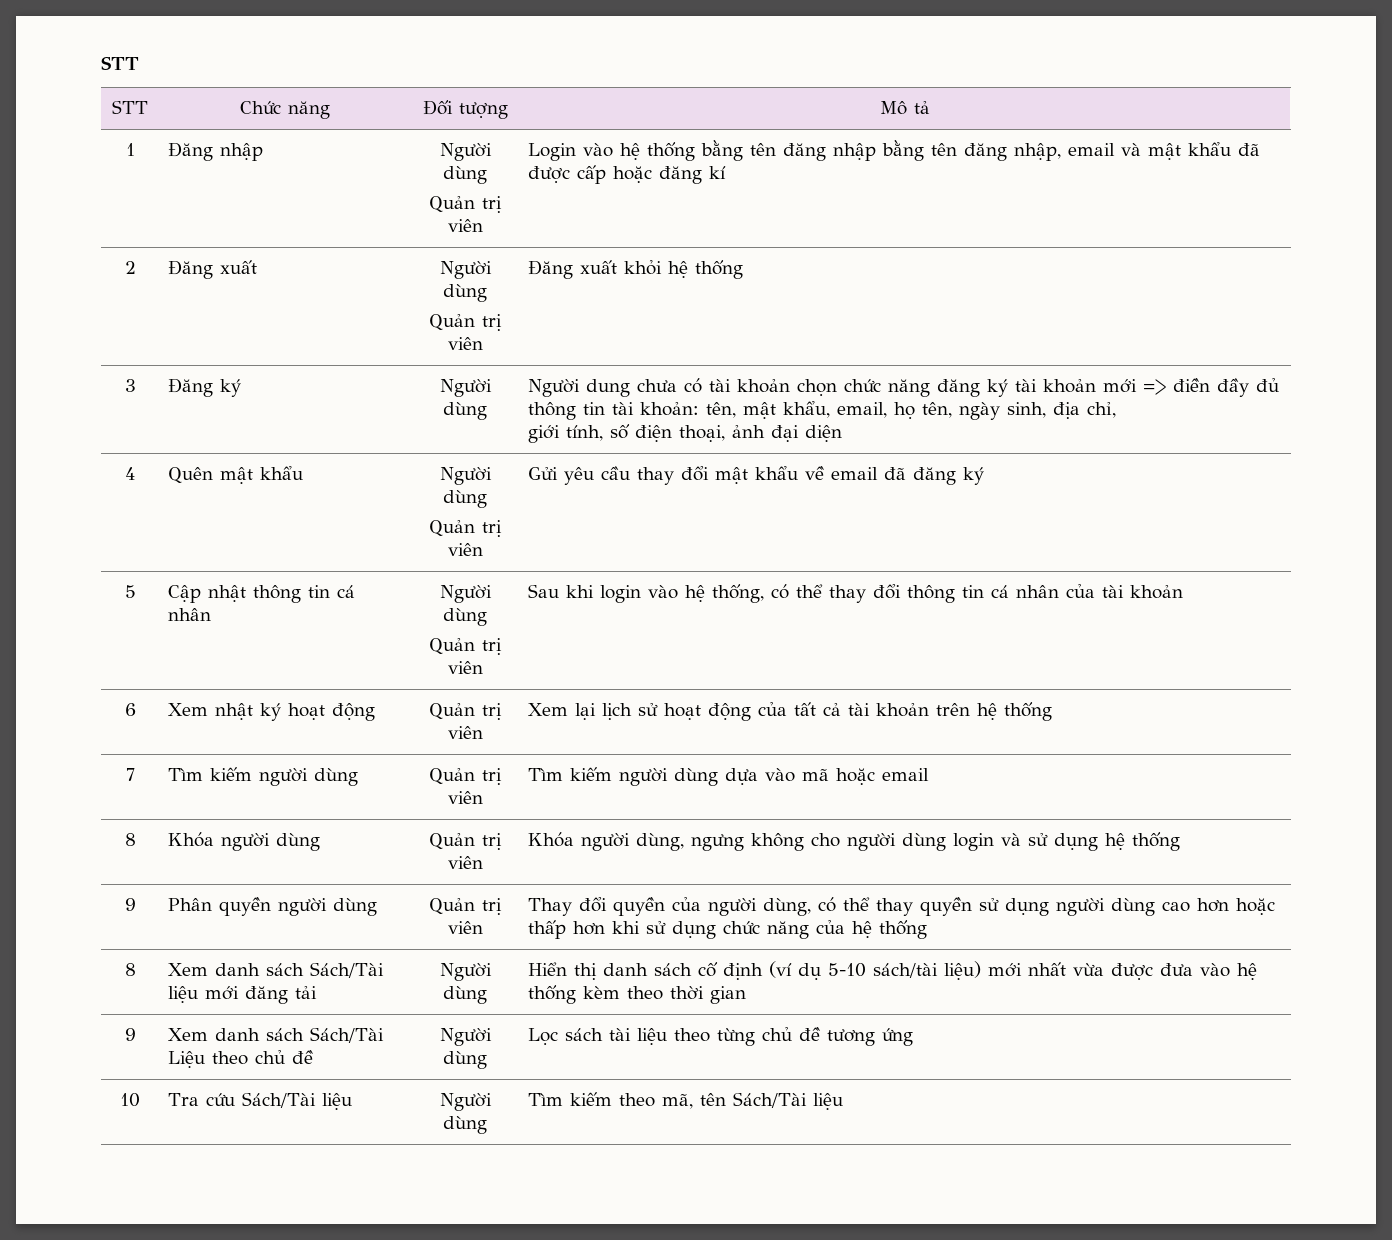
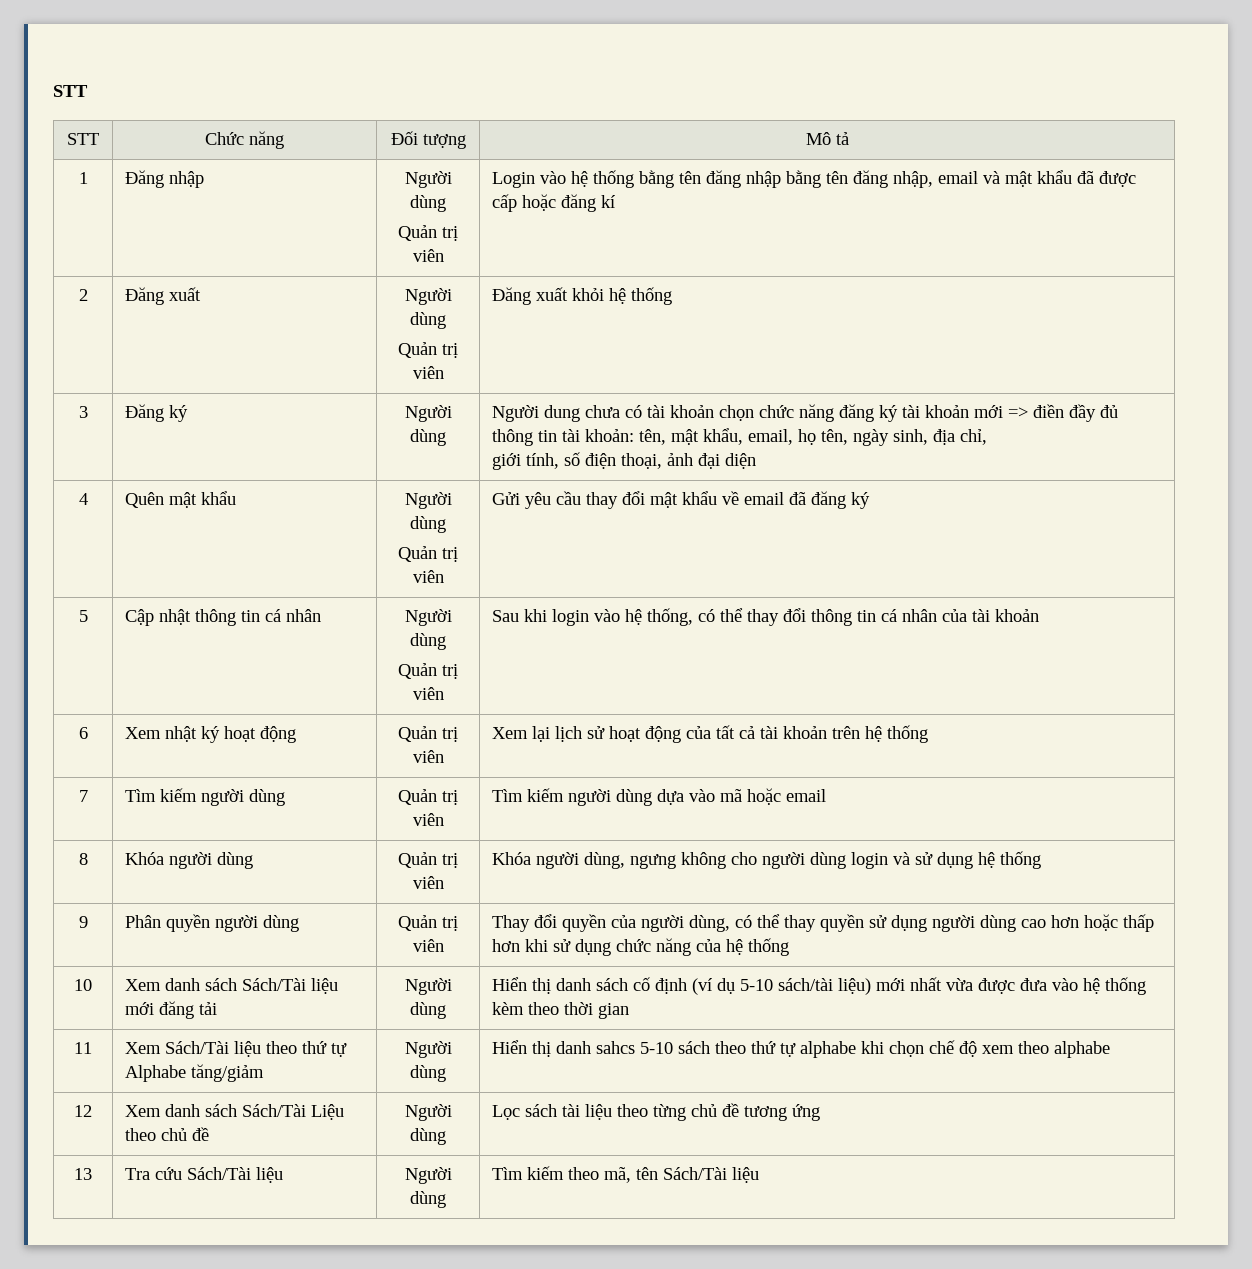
- 8 | Xem danh sách Sách/Tài liệu mới đăng tải | Người dùng | Hiển thị danh sách cố định (ví dụ 5-10 sách/tài liệu) mới nhất vừa được đưa vào hệ thống kèm theo thời gian
+ 10 | Xem danh sách Sách/Tài liệu mới đăng tải | Người dùng | Hiển thị danh sách cố định (ví dụ 5-10 sách/tài liệu) mới nhất vừa được đưa vào hệ thống kèm theo thời gian
- 9 | Xem danh sách Sách/Tài Liệu theo chủ đề | Người dùng | Lọc sách tài liệu theo từng chủ đề tương ứng
+ 11 | Xem Sách/Tài liệu theo thứ tự Alphabe tăng/giảm | Người dùng | Hiển thị danh sahcs 5-10 sách theo thứ tự alphabe khi chọn chế độ xem theo alphabe
+ 12 | Xem danh sách Sách/Tài Liệu theo chủ đề | Người dùng | Lọc sách tài liệu theo từng chủ đề tương ứng
- 10 | Tra cứu Sách/Tài liệu | Người dùng | Tìm kiếm theo mã, tên Sách/Tài liệu
+ 13 | Tra cứu Sách/Tài liệu | Người dùng | Tìm kiếm theo mã, tên Sách/Tài liệu

